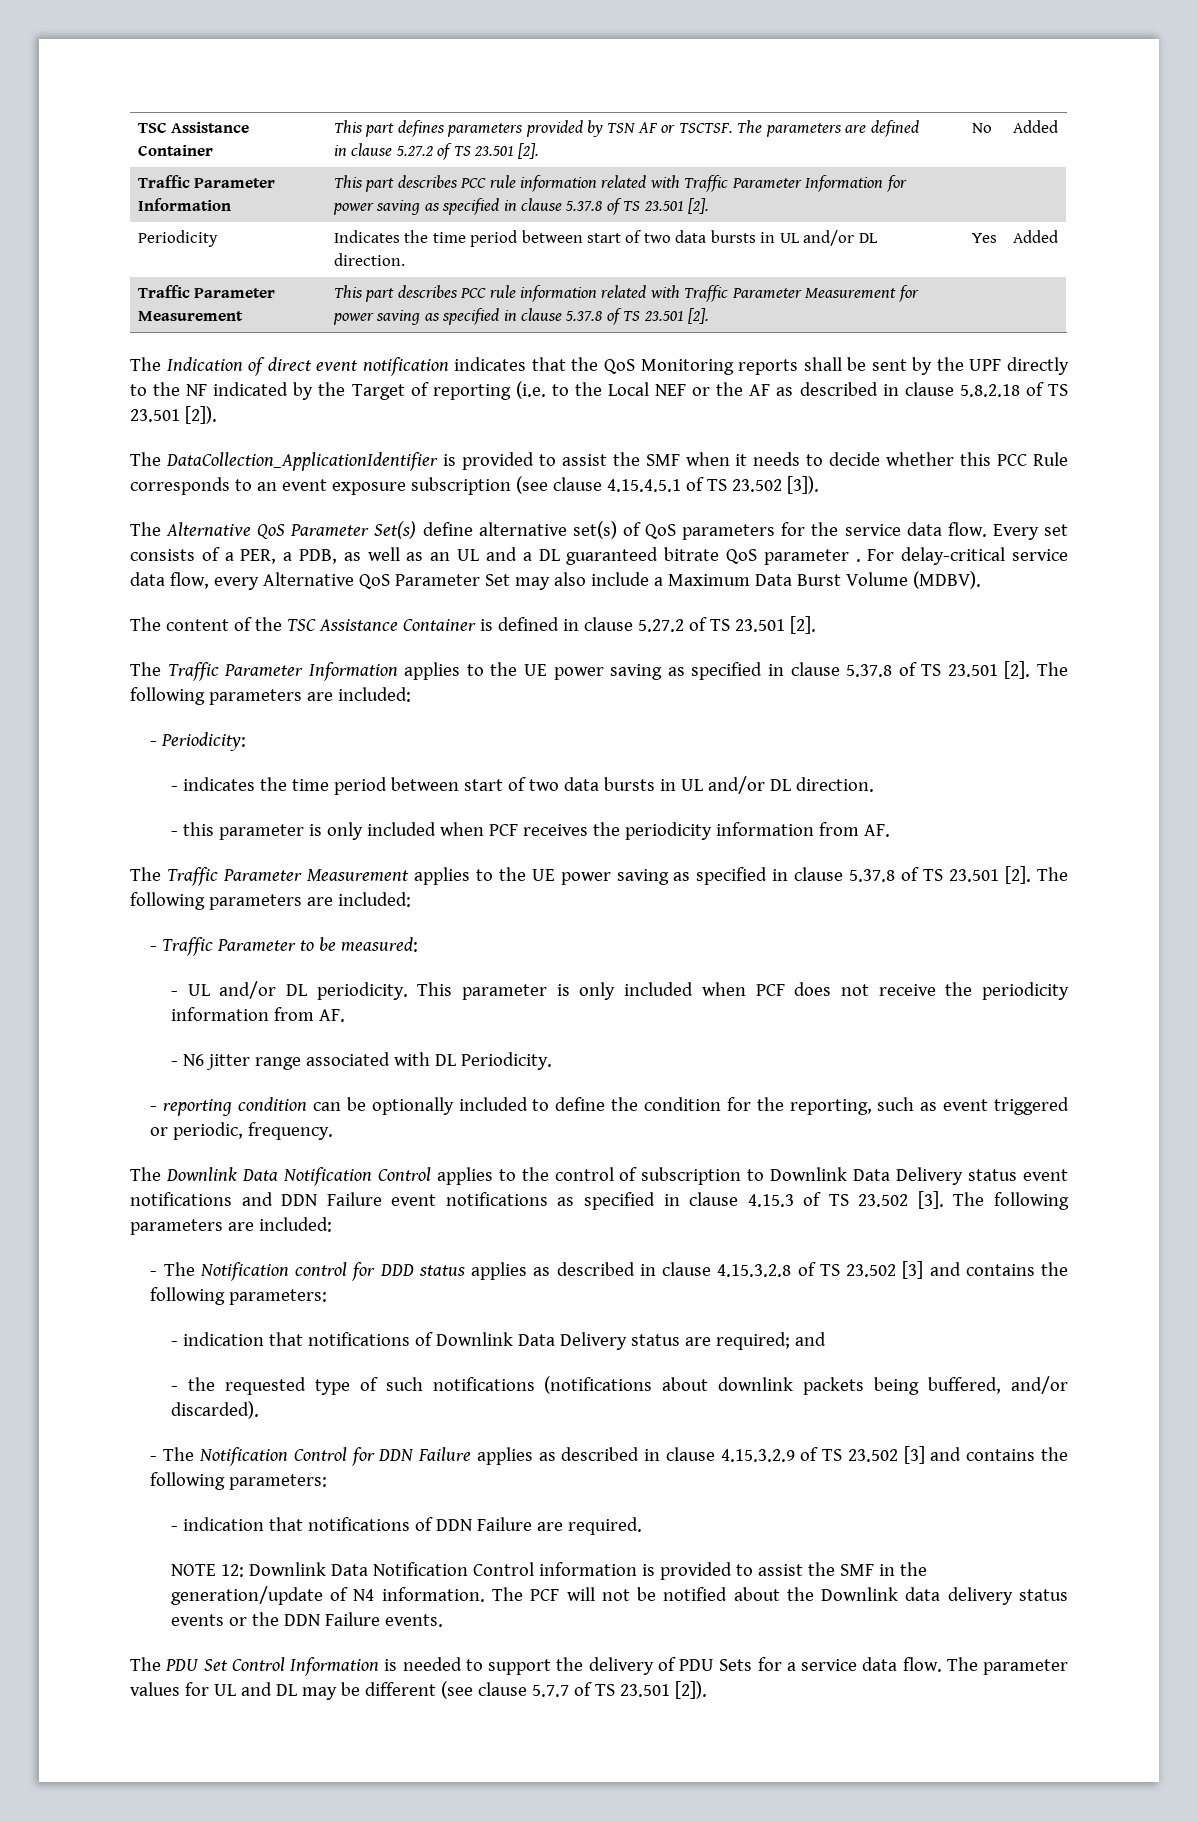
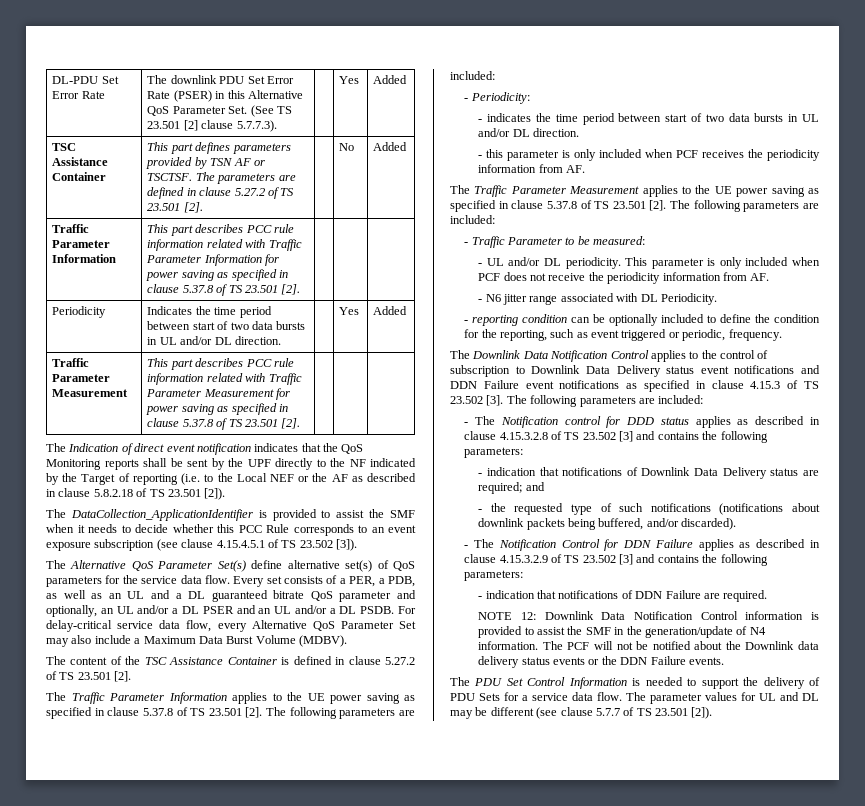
+ DL-PDU Set Error Rate | The downlink PDU Set Error Rate (PSER) in this Alternative QoS Parameter Set. (See TS 23.501 [2] clause 5.7.7.3). | | Yes | Added
- Every set consists of a PER, a PDB, as well as an UL and a DL guaranteed bitrate QoS parameter .
+ Every set consists of a PER, a PDB, as well as an UL and a DL guaranteed bitrate QoS parameter and optionally, an UL and/or a DL PSER and an UL and/or a DL PSDB.

